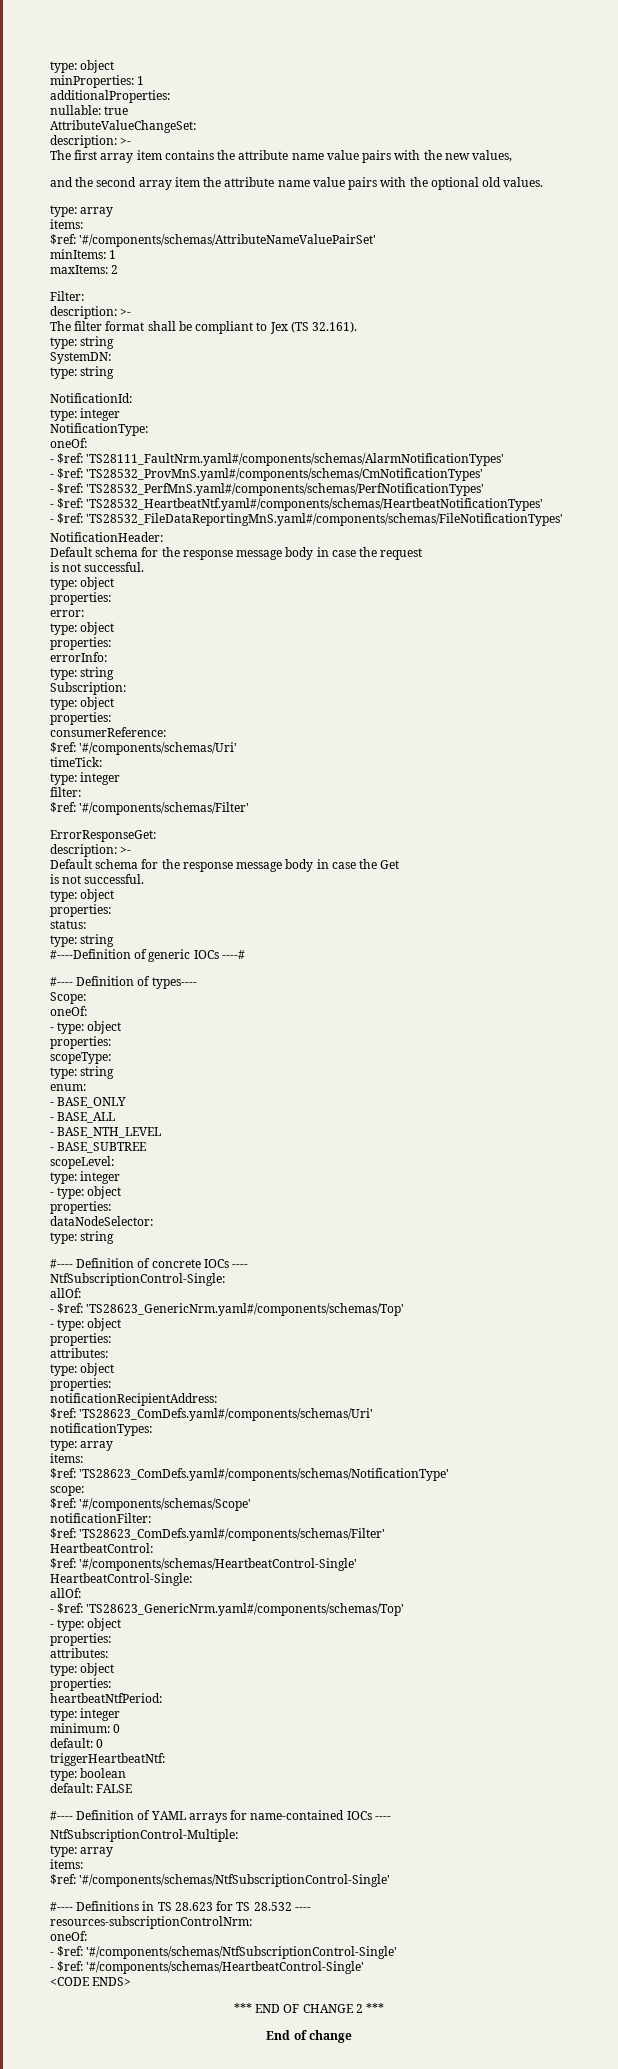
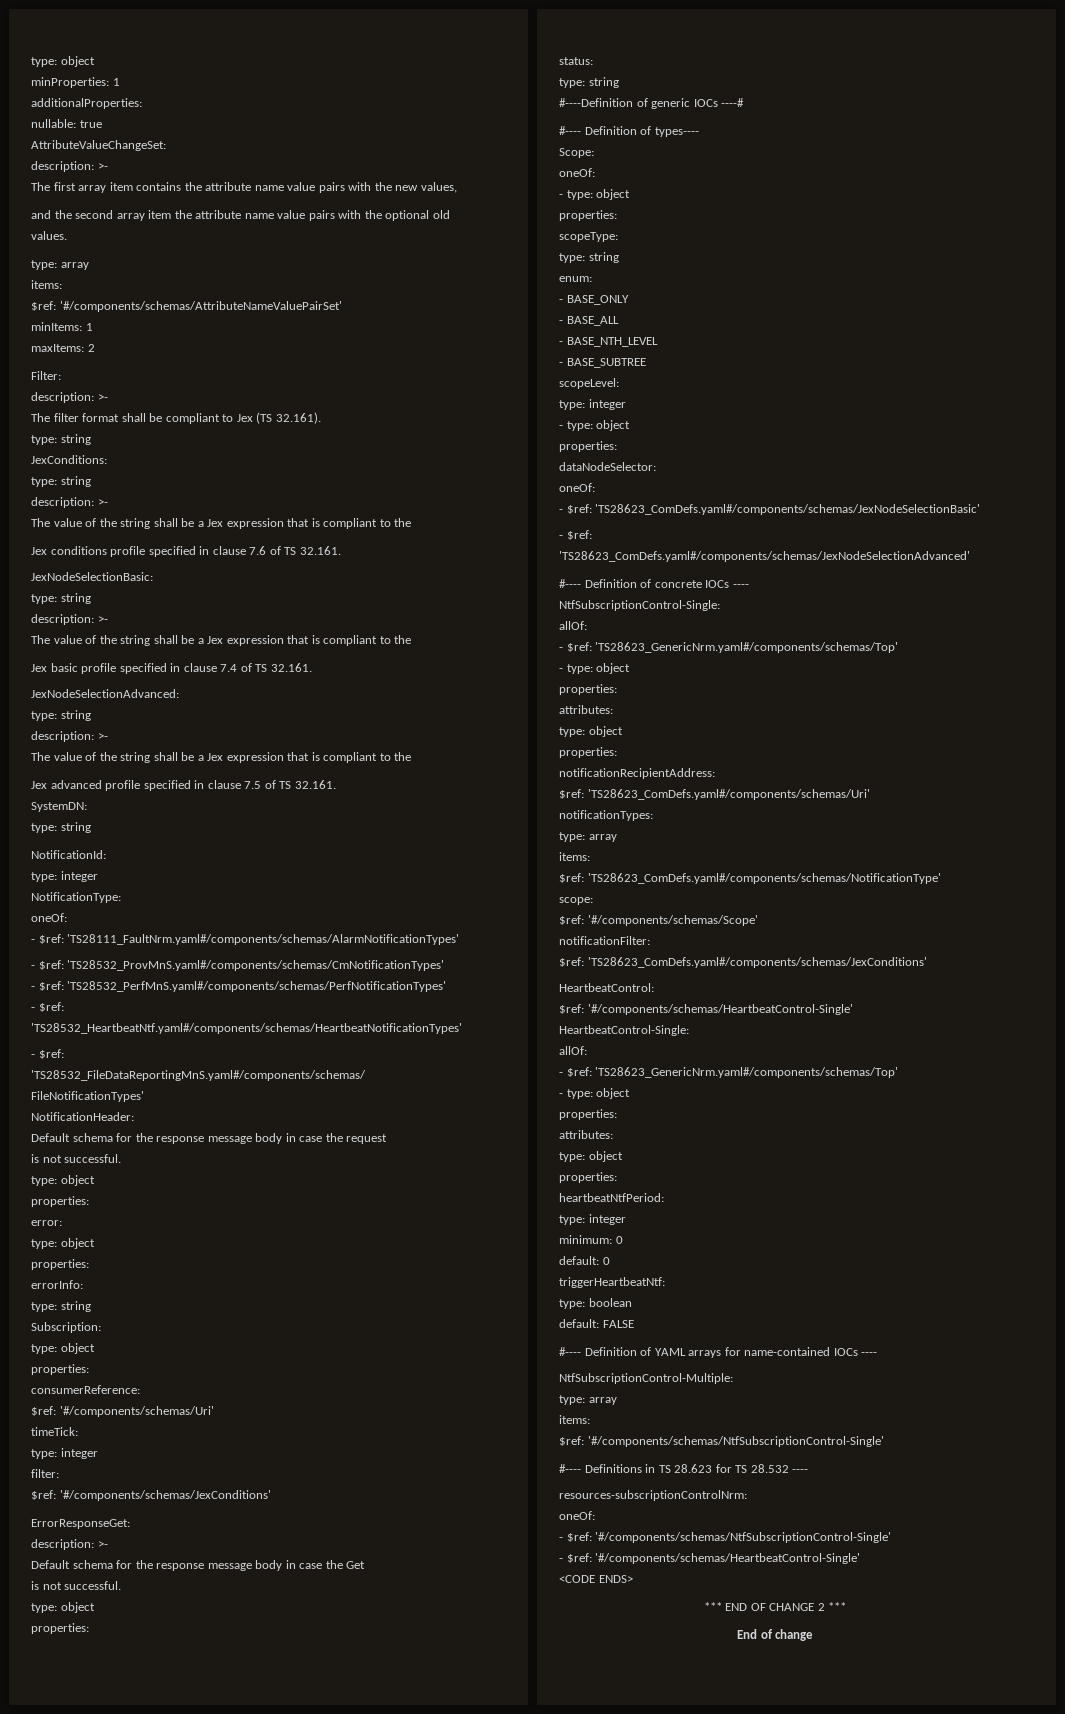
+ JexConditions:
+ type: string
+ description: >-
+ The value of the string shall be a Jex expression that is compliant to the
+ Jex conditions profile specified in clause 7.6 of TS 32.161.
+ JexNodeSelectionBasic:
+ type: string
+ description: >-
+ The value of the string shall be a Jex expression that is compliant to the
+ Jex basic profile specified in clause 7.4 of TS 32.161.
+ JexNodeSelectionAdvanced:
+ type: string
+ description: >-
+ The value of the string shall be a Jex expression that is compliant to the
+ Jex advanced profile specified in clause 7.5 of TS 32.161.
- $ref: '#/components/schemas/Filter'
+ $ref: '#/components/schemas/JexConditions'
  dataNodeSelector:
- type: string
+ oneOf:
+ - $ref: 'TS28623_ComDefs.yaml#/components/schemas/JexNodeSelectionBasic'
+ - $ref: 'TS28623_ComDefs.yaml#/components/schemas/JexNodeSelectionAdvanced'
- $ref: 'TS28623_ComDefs.yaml#/components/schemas/Filter'
+ $ref: 'TS28623_ComDefs.yaml#/components/schemas/JexConditions'

